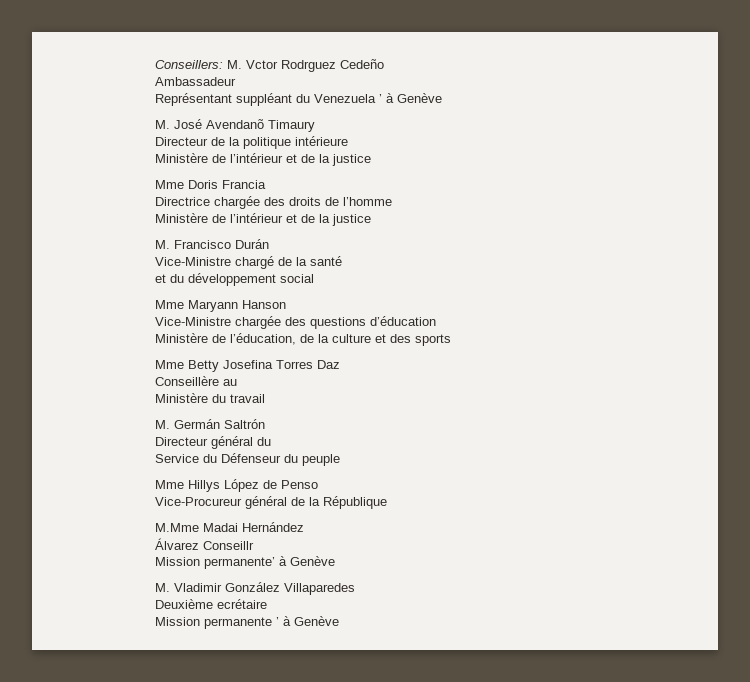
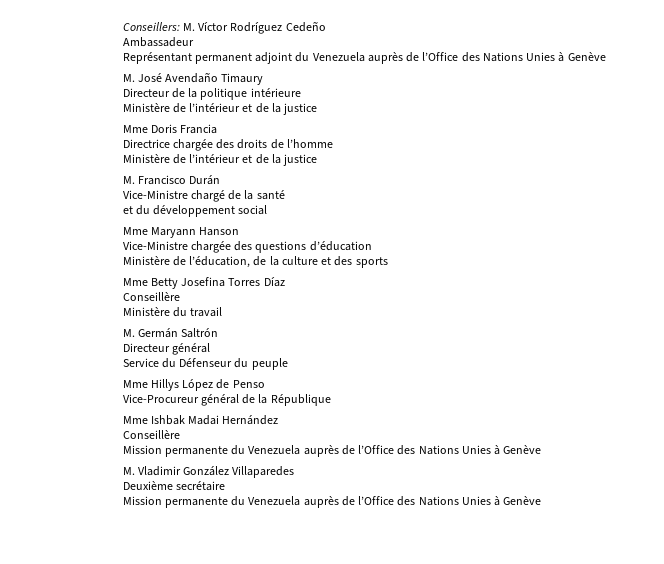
- Conseillers: M. Vctor Rodrguez Cedeño
+ Conseillers: M. Víctor Rodríguez Cedeño
- Représentant suppléant du Venezuela ’ à Genève
+ Représentant permanent adjoint du Venezuela auprès de l’Office des Nations Unies à Genève
- M. José Avendanõ Timaury
+ M. José Avendaño Timaury
- Mme Betty Josefina Torres Daz
- Conseillère au
+ Mme Betty Josefina Torres Díaz
+ Conseillère
- Directeur général du
+ Directeur général
- M.Mme Madai Hernández
- Álvarez Conseillr
- Mission permanente’ à Genève
+ Mme Ishbak Madai Hernández
+ Conseillère
+ Mission permanente du Venezuela auprès de l’Office des Nations Unies à Genève
- Deuxième ecrétaire
- Mission permanente ’ à Genève
+ Deuxième secrétaire
+ Mission permanente du Venezuela auprès de l’Office des Nations Unies à Genève

